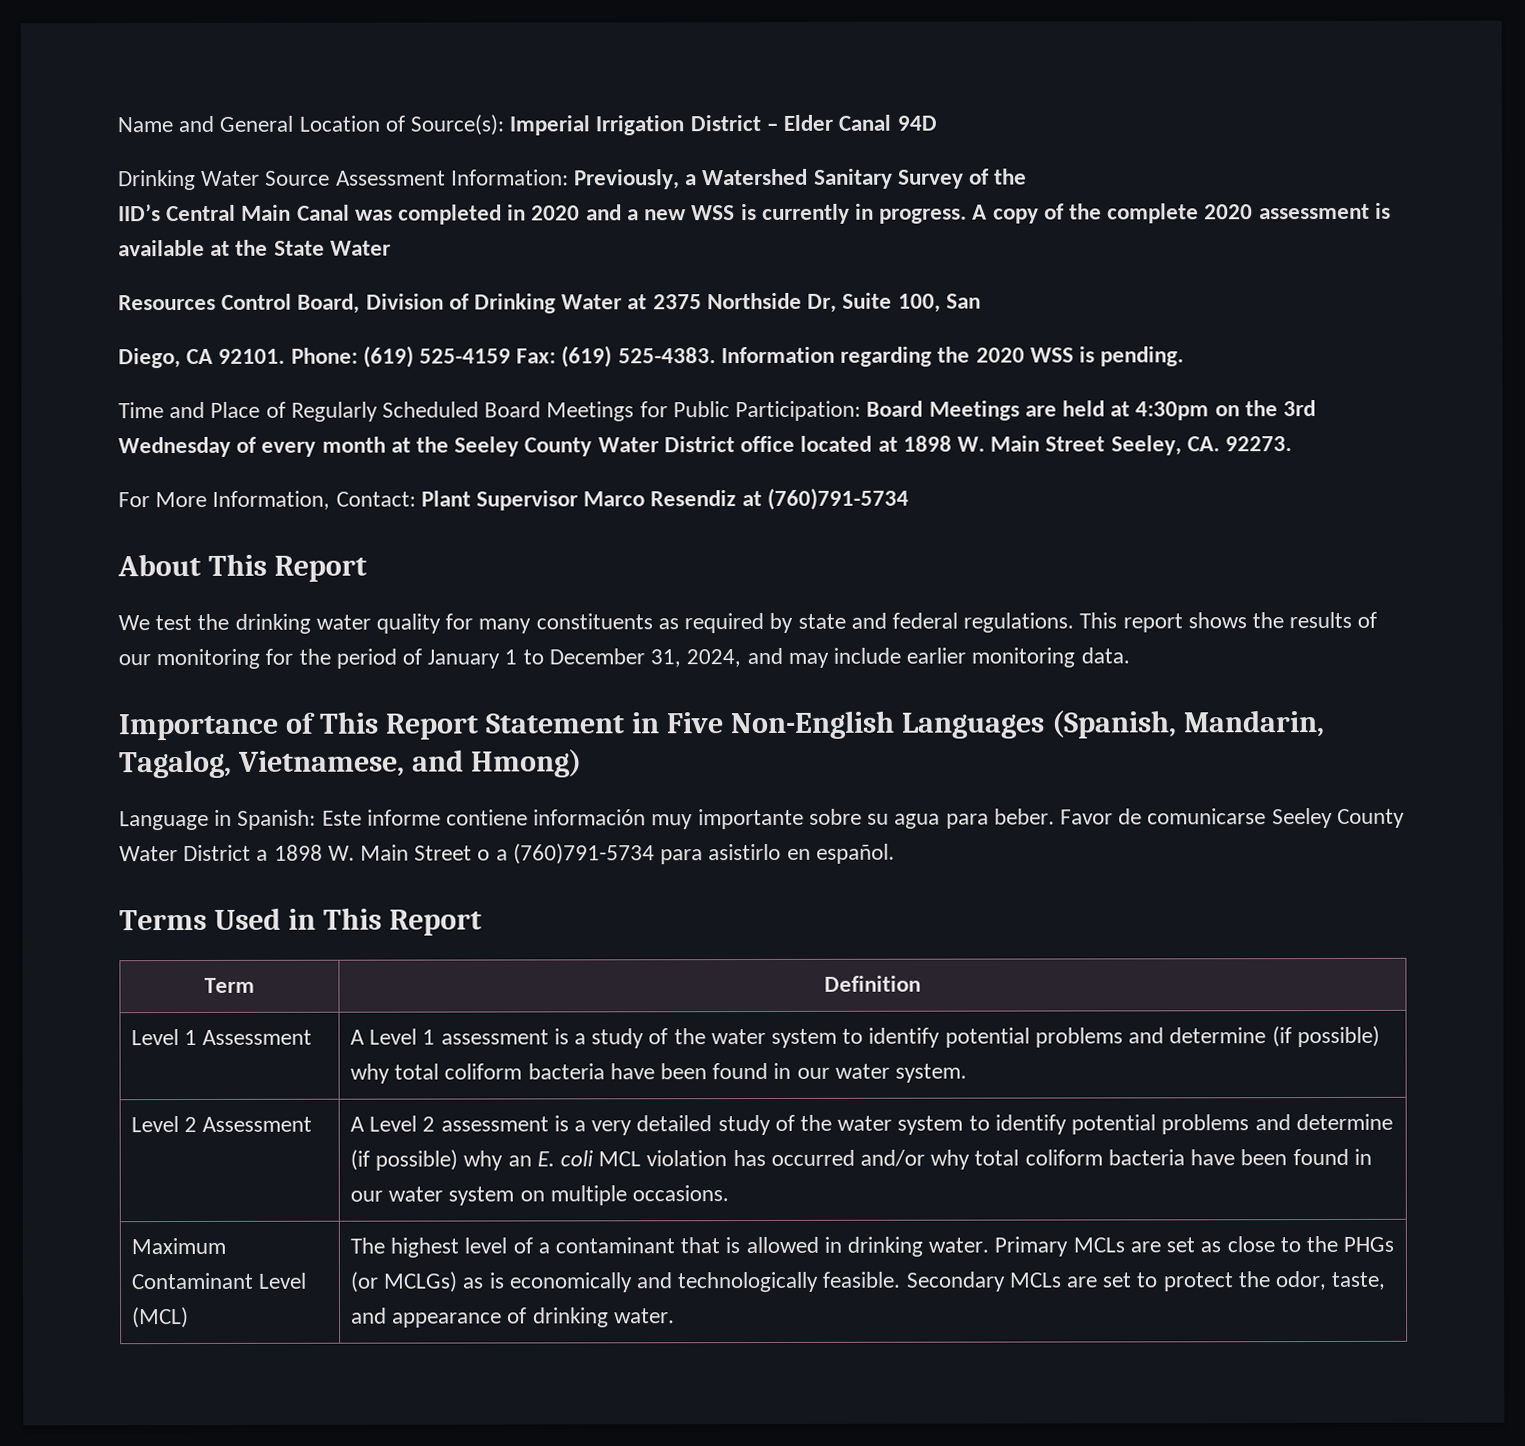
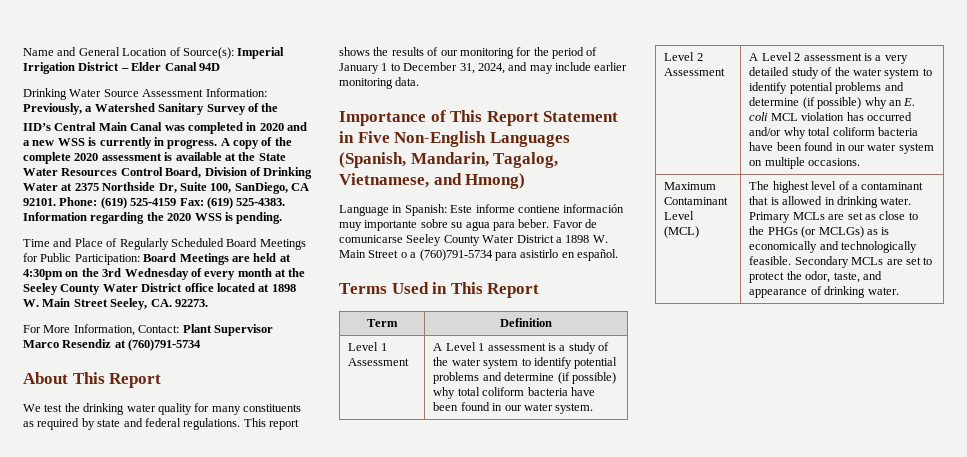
- A copy of the complete 2020 assessment is available at the State Water
- Resources Control Board, Division of Drinking Water at 2375 Northside Dr, Suite 100, San
- Diego, CA 92101.
+ A copy of the complete 2020 assessment is available at the State Water Resources Control Board, Division of Drinking Water at 2375 Northside Dr, Suite 100, SanDiego, CA 92101.

